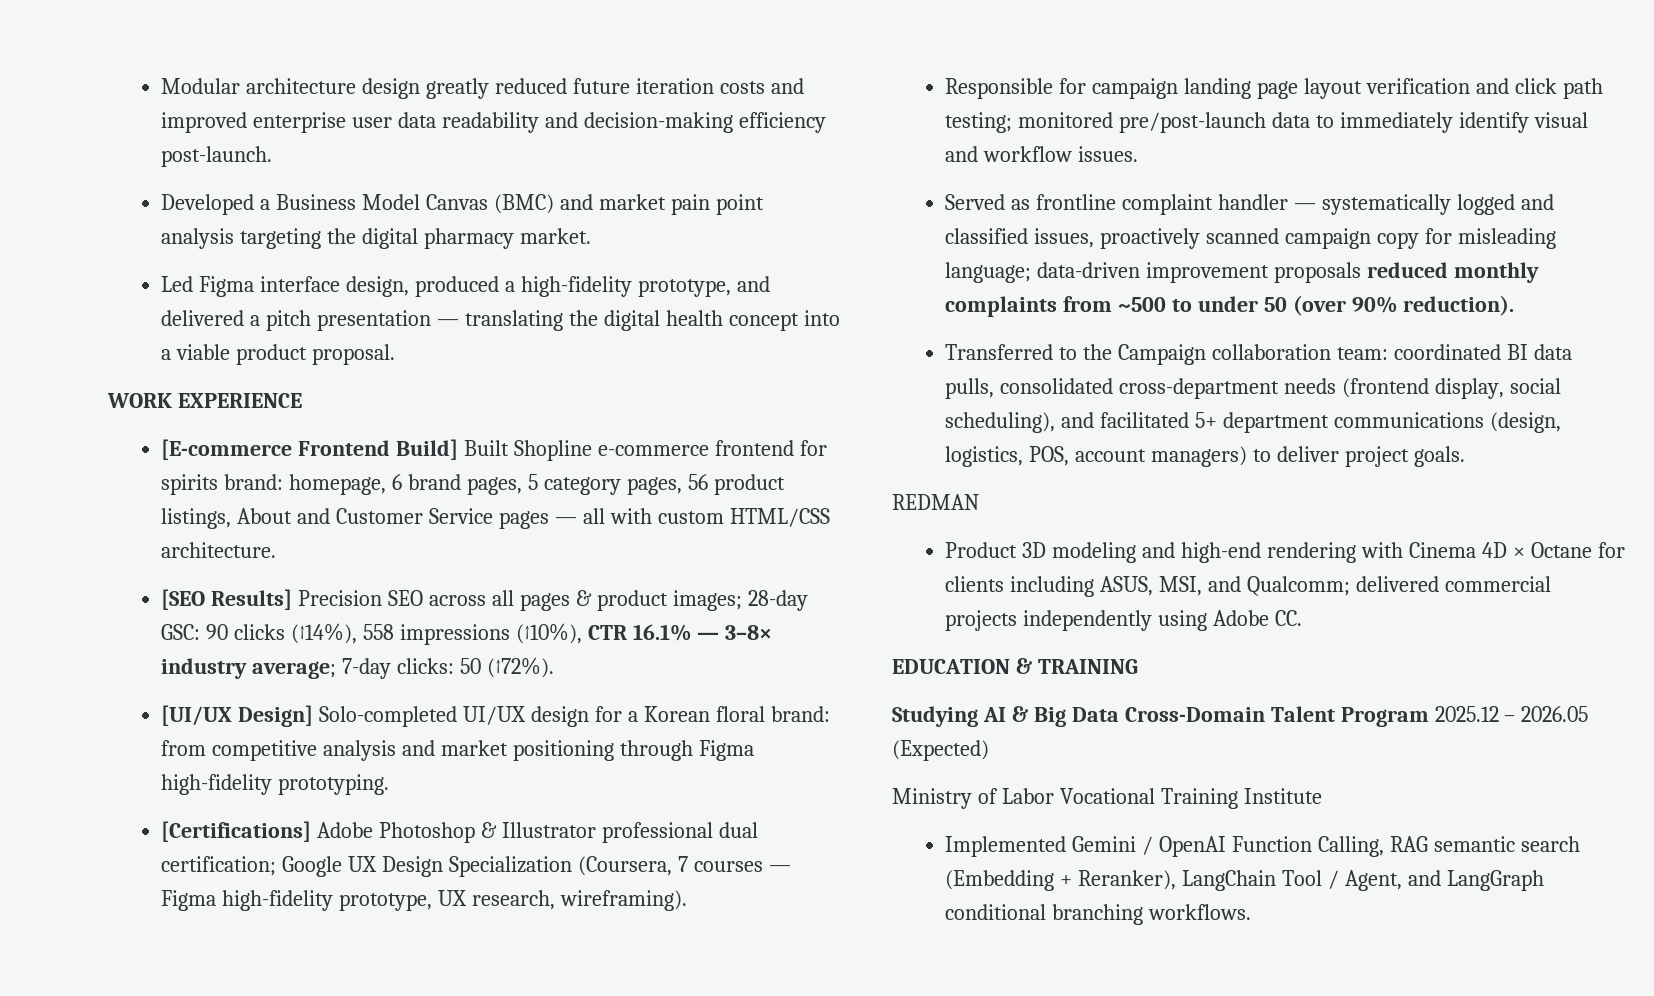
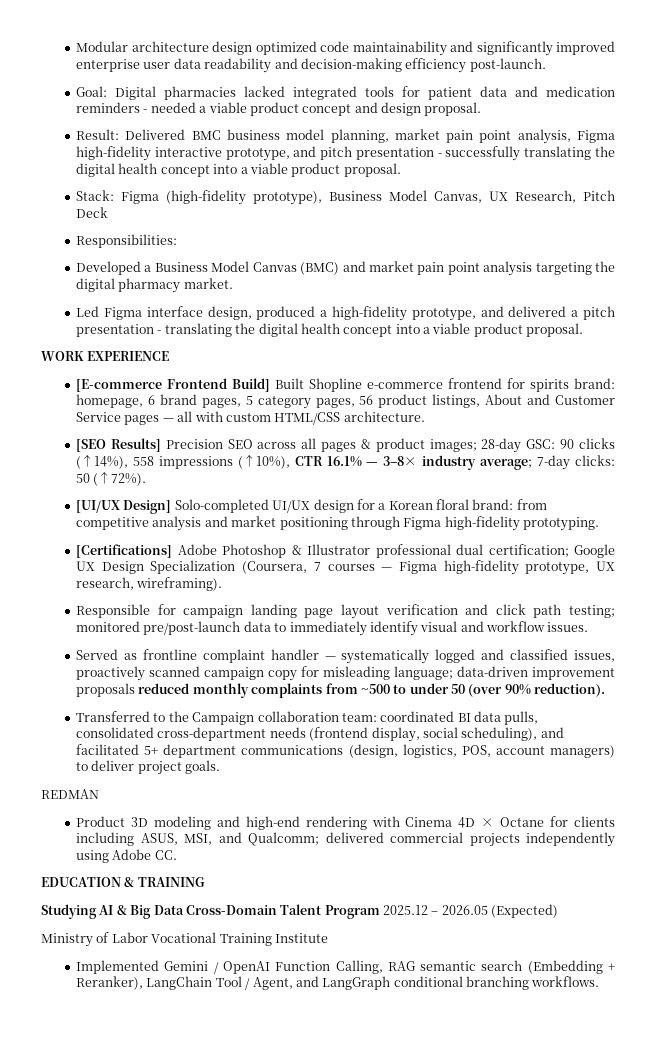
- Modular architecture design greatly reduced future iteration costs and improved enterprise user data readability and decision-making efficiency post-launch.
+ Modular architecture design optimized code maintainability and significantly improved enterprise user data readability and decision-making efficiency post-launch.
+ Goal: Digital pharmacies lacked integrated tools for patient data and medication reminders - needed a viable product concept and design proposal.
+ Result: Delivered BMC business model planning, market pain point analysis, Figma high-fidelity interactive prototype, and pitch presentation - successfully translating the digital health concept into a viable product proposal.
+ Stack: Figma (high-fidelity prototype), Business Model Canvas, UX Research, Pitch Deck
+ Responsibilities:
- Led Figma interface design, produced a high-fidelity prototype, and delivered a pitch presentation — translating the digital health concept into a viable product proposal.
+ Led Figma interface design, produced a high-fidelity prototype, and delivered a pitch presentation - translating the digital health concept into a viable product proposal.

